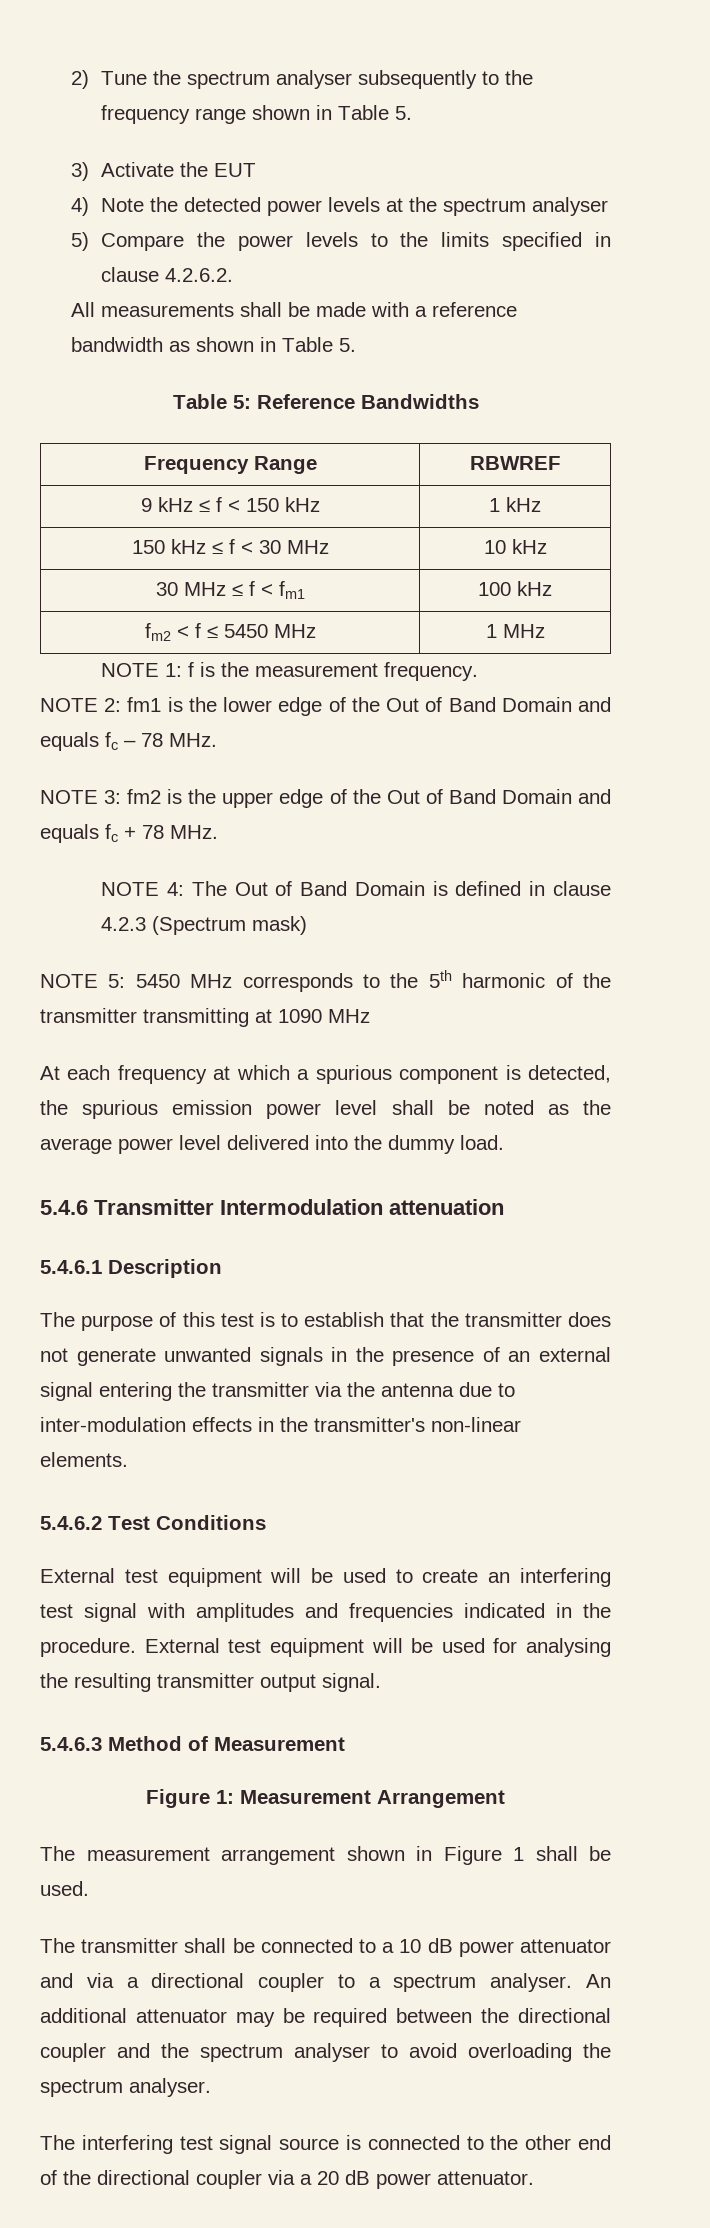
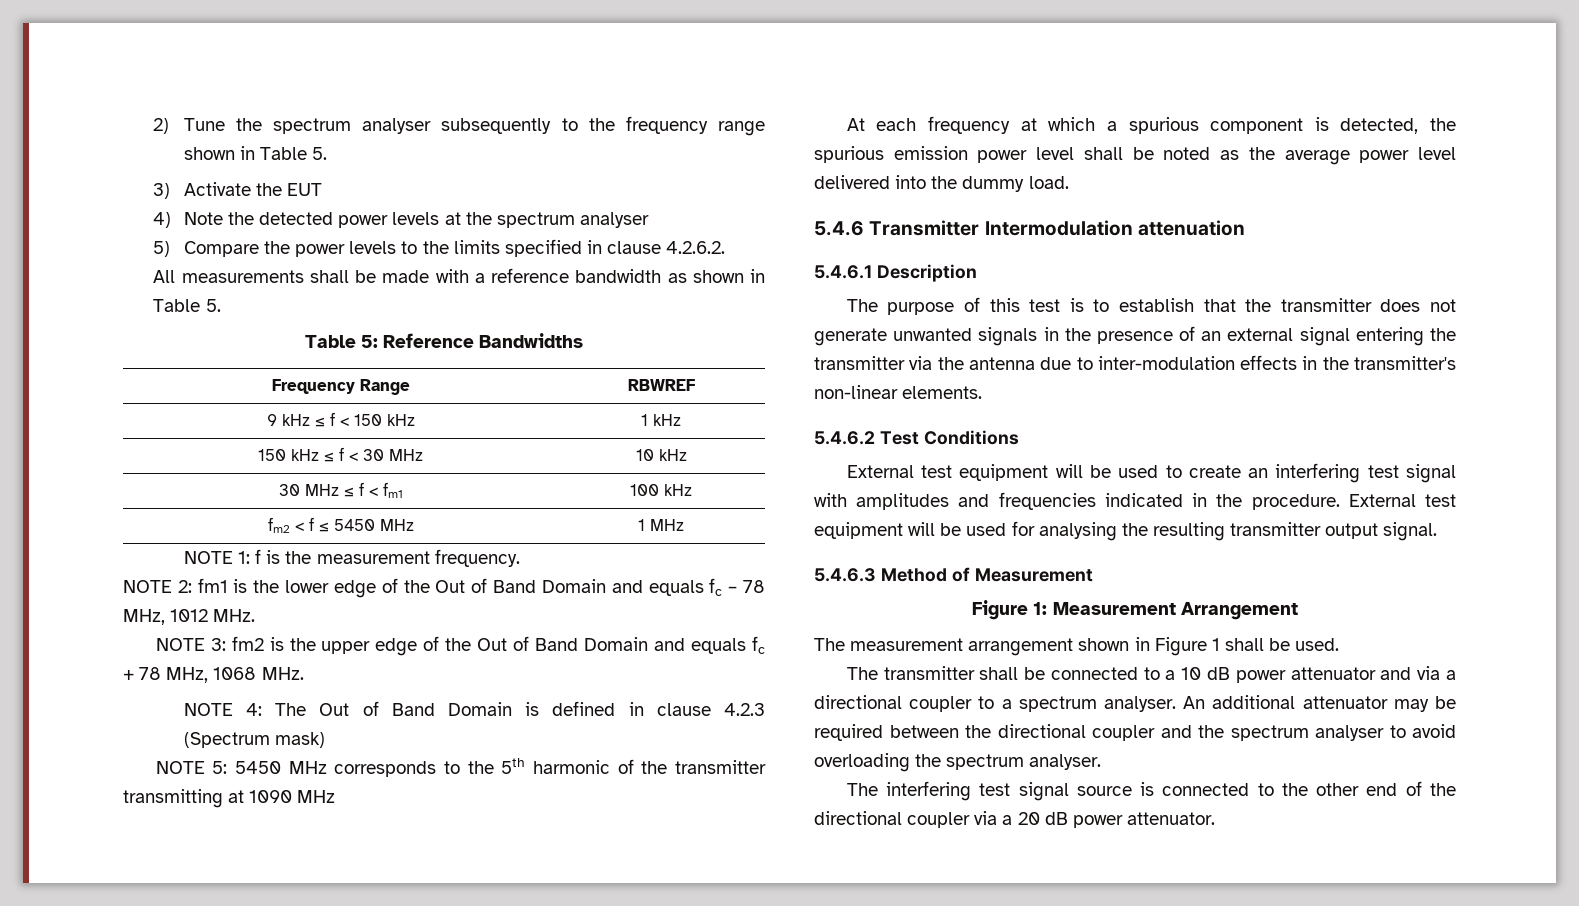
- NOTE 2: fm1 is the lower edge of the Out of Band Domain and equals fc – 78 MHz.
+ NOTE 2: fm1 is the lower edge of the Out of Band Domain and equals fc – 78 MHz, 1012 MHz.
- NOTE 3: fm2 is the upper edge of the Out of Band Domain and equals fc + 78 MHz.
+ NOTE 3: fm2 is the upper edge of the Out of Band Domain and equals fc + 78 MHz, 1068 MHz.

